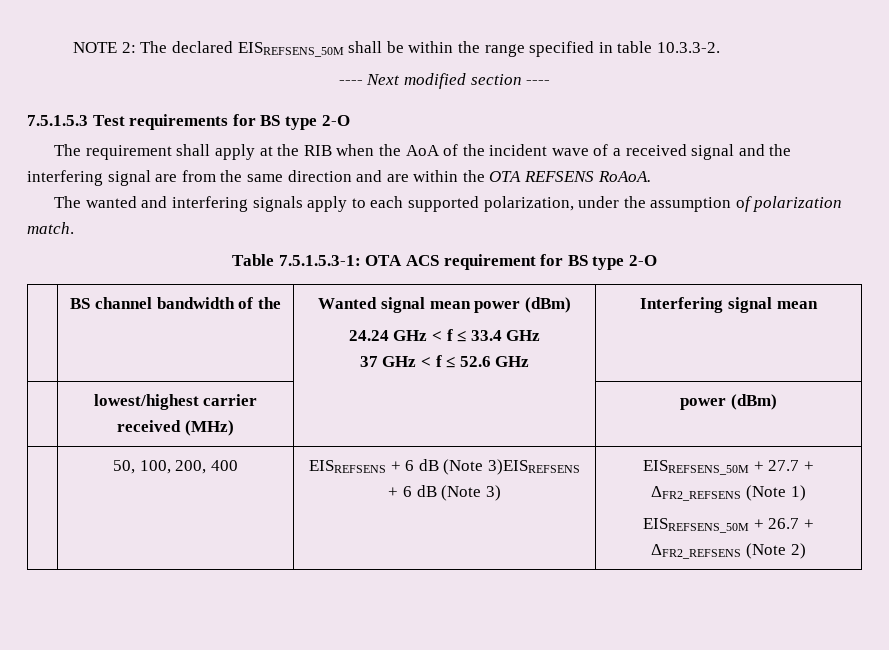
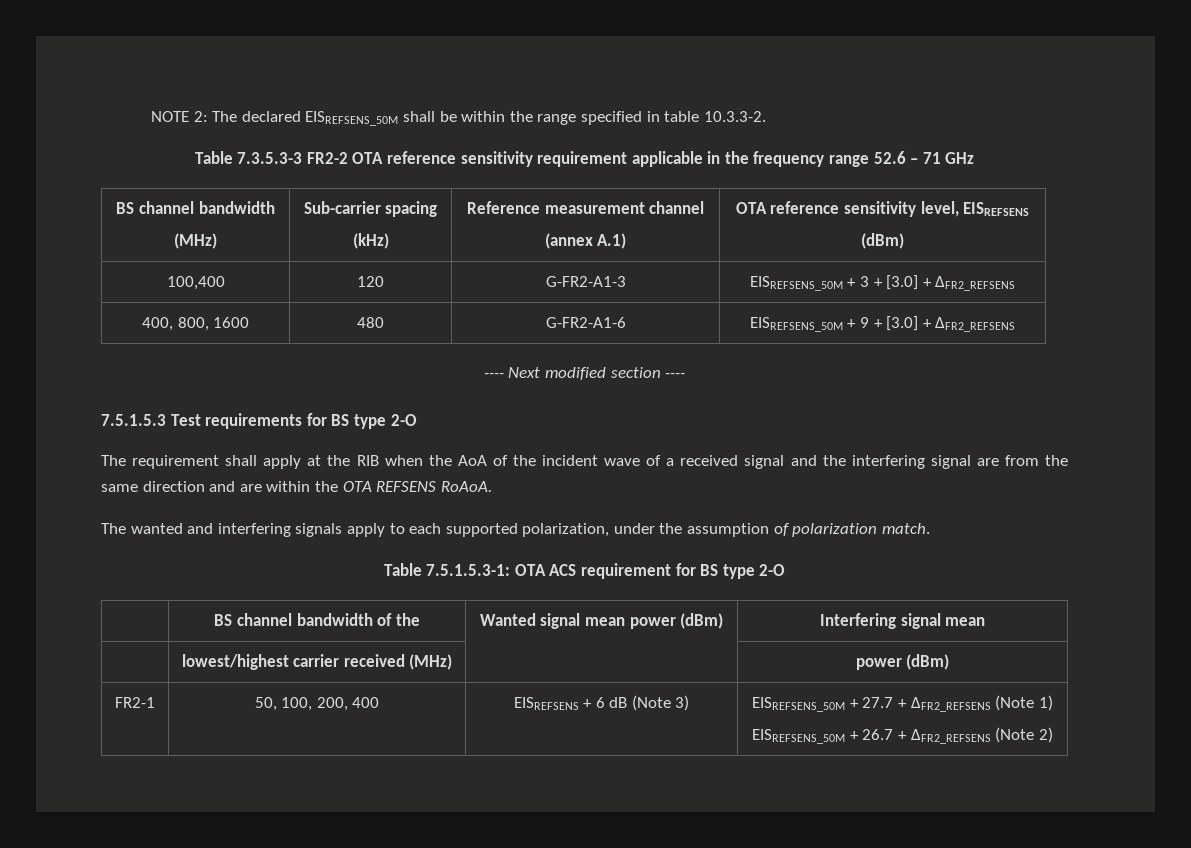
+ Table 7.3.5.3-3 FR2-2 OTA reference sensitivity requirement applicable in the frequency range 52.6 – 71 GHz
+ BS channel bandwidth
+ (MHz) | Sub-carrier spacing
+ (kHz) | Reference measurement channel
+ (annex A.1) | OTA reference sensitivity level, EISREFSENS
+ (dBm)
+ 100,400 | 120 | G-FR2-A1-3 | EISREFSENS_50M + 3 + [3.0] + ΔFR2_REFSENS
+ 400, 800, 1600 | 480 | G-FR2-A1-6 | EISREFSENS_50M + 9 + [3.0] + ΔFR2_REFSENS
- | BS channel bandwidth of the | Wanted signal mean power (dBm)
- 24.24 GHz < f ≤ 33.4 GHz
- 37 GHz < f ≤ 52.6 GHz | Interfering signal mean
+ | BS channel bandwidth of the | Wanted signal mean power (dBm) | Interfering signal mean
- | 50, 100, 200, 400 | EISREFSENS + 6 dB (Note 3)EISREFSENS + 6 dB (Note 3) | EISREFSENS_50M + 27.7 + ΔFR2_REFSENS (Note 1)
+ FR2-1 | 50, 100, 200, 400 | EISREFSENS + 6 dB (Note 3) | EISREFSENS_50M + 27.7 + ΔFR2_REFSENS (Note 1)

